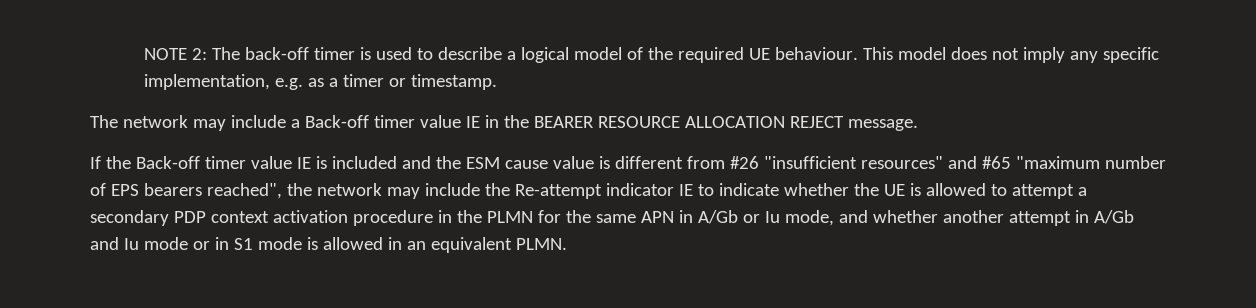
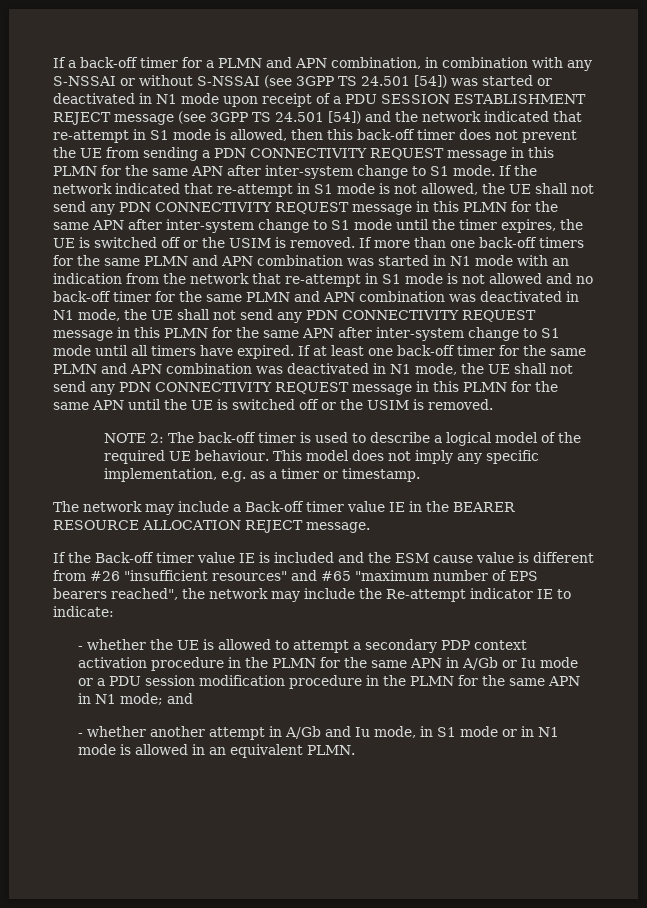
+ If a back-off timer for a PLMN and APN combination, in combination with any S-NSSAI or without S-NSSAI (see 3GPP TS 24.501 [54]) was started or deactivated in N1 mode upon receipt of a PDU SESSION ESTABLISHMENT REJECT message (see 3GPP TS 24.501 [54]) and the network indicated that re-attempt in S1 mode is allowed, then this back-off timer does not prevent the UE from sending a PDN CONNECTIVITY REQUEST message in this PLMN for the same APN after inter-system change to S1 mode. If the network indicated that re-attempt in S1 mode is not allowed, the UE shall not send any PDN CONNECTIVITY REQUEST message in this PLMN for the same APN after inter-system change to S1 mode until the timer expires, the UE is switched off or the USIM is removed. If more than one back-off timers for the same PLMN and APN combination was started in N1 mode with an indication from the network that re-attempt in S1 mode is not allowed and no back-off timer for the same PLMN and APN combination was deactivated in N1 mode, the UE shall not send any PDN CONNECTIVITY REQUEST message in this PLMN for the same APN after inter-system change to S1 mode until all timers have expired. If at least one back-off timer for the same PLMN and APN combination was deactivated in N1 mode, the UE shall not send any PDN CONNECTIVITY REQUEST message in this PLMN for the same APN until the UE is switched off or the USIM is removed.
- If the Back-off timer value IE is included and the ESM cause value is different from #26 "insufficient resources" and #65 "maximum number of EPS bearers reached", the network may include the Re-attempt indicator IE to indicate whether the UE is allowed to attempt a secondary PDP context activation procedure in the PLMN for the same APN in A/Gb or Iu mode, and whether another attempt in A/Gb and Iu mode or in S1 mode is allowed in an equivalent PLMN.
+ If the Back-off timer value IE is included and the ESM cause value is different from #26 "insufficient resources" and #65 "maximum number of EPS bearers reached", the network may include the Re-attempt indicator IE to indicate:
+ - whether the UE is allowed to attempt a secondary PDP context activation procedure in the PLMN for the same APN in A/Gb or Iu mode or a PDU session modification procedure in the PLMN for the same APN in N1 mode; and
+ - whether another attempt in A/Gb and Iu mode, in S1 mode or in N1 mode is allowed in an equivalent PLMN.

